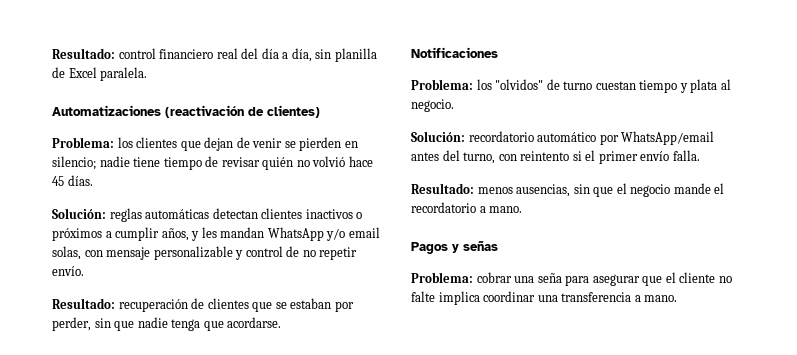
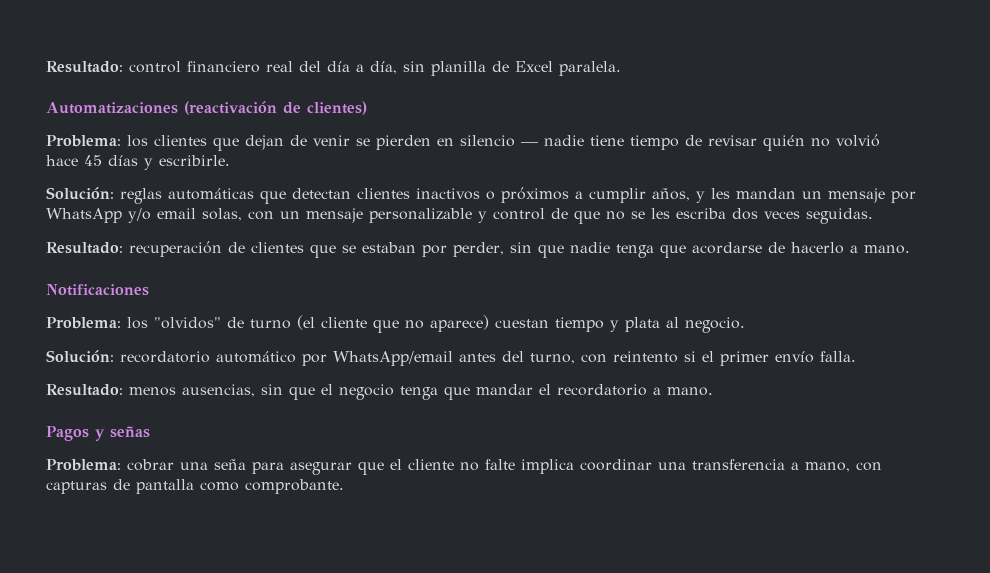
- Problema: los clientes que dejan de venir se pierden en silencio; nadie tiene tiempo de revisar quién no volvió hace 45 días.
+ Problema: los clientes que dejan de venir se pierden en silencio — nadie tiene tiempo de revisar quién no volvió hace 45 días y escribirle.
- Solución: reglas automáticas detectan clientes inactivos o próximos a cumplir años, y les mandan WhatsApp y/o email solas, con mensaje personalizable y control de no repetir envío.
+ Solución: reglas automáticas que detectan clientes inactivos o próximos a cumplir años, y les mandan un mensaje por WhatsApp y/o email solas, con un mensaje personalizable y control de que no se les escriba dos veces seguidas.
- Resultado: recuperación de clientes que se estaban por perder, sin que nadie tenga que acordarse.
+ Resultado: recuperación de clientes que se estaban por perder, sin que nadie tenga que acordarse de hacerlo a mano.
- Problema: los "olvidos" de turno cuestan tiempo y plata al negocio.
+ Problema: los "olvidos" de turno (el cliente que no aparece) cuestan tiempo y plata al negocio.
- Resultado: menos ausencias, sin que el negocio mande el recordatorio a mano.
+ Resultado: menos ausencias, sin que el negocio tenga que mandar el recordatorio a mano.
- Problema: cobrar una seña para asegurar que el cliente no falte implica coordinar una transferencia a mano.
+ Problema: cobrar una seña para asegurar que el cliente no falte implica coordinar una transferencia a mano, con capturas de pantalla como comprobante.

